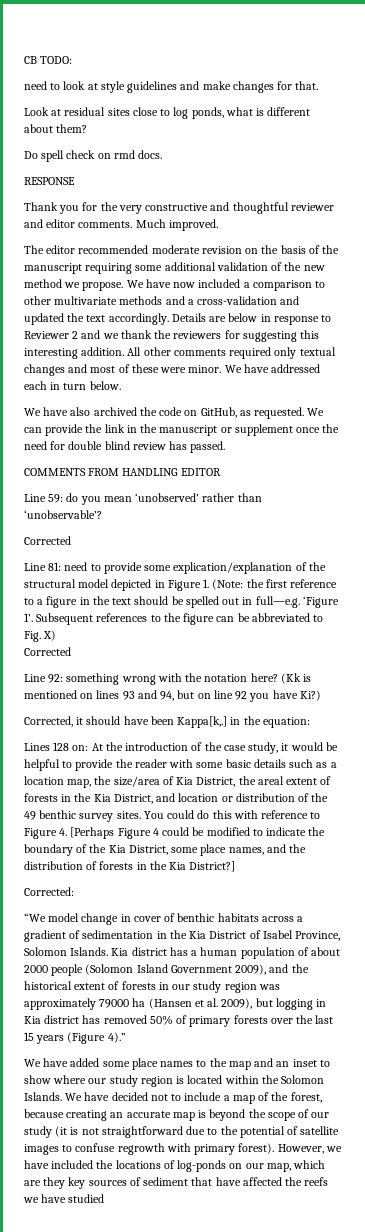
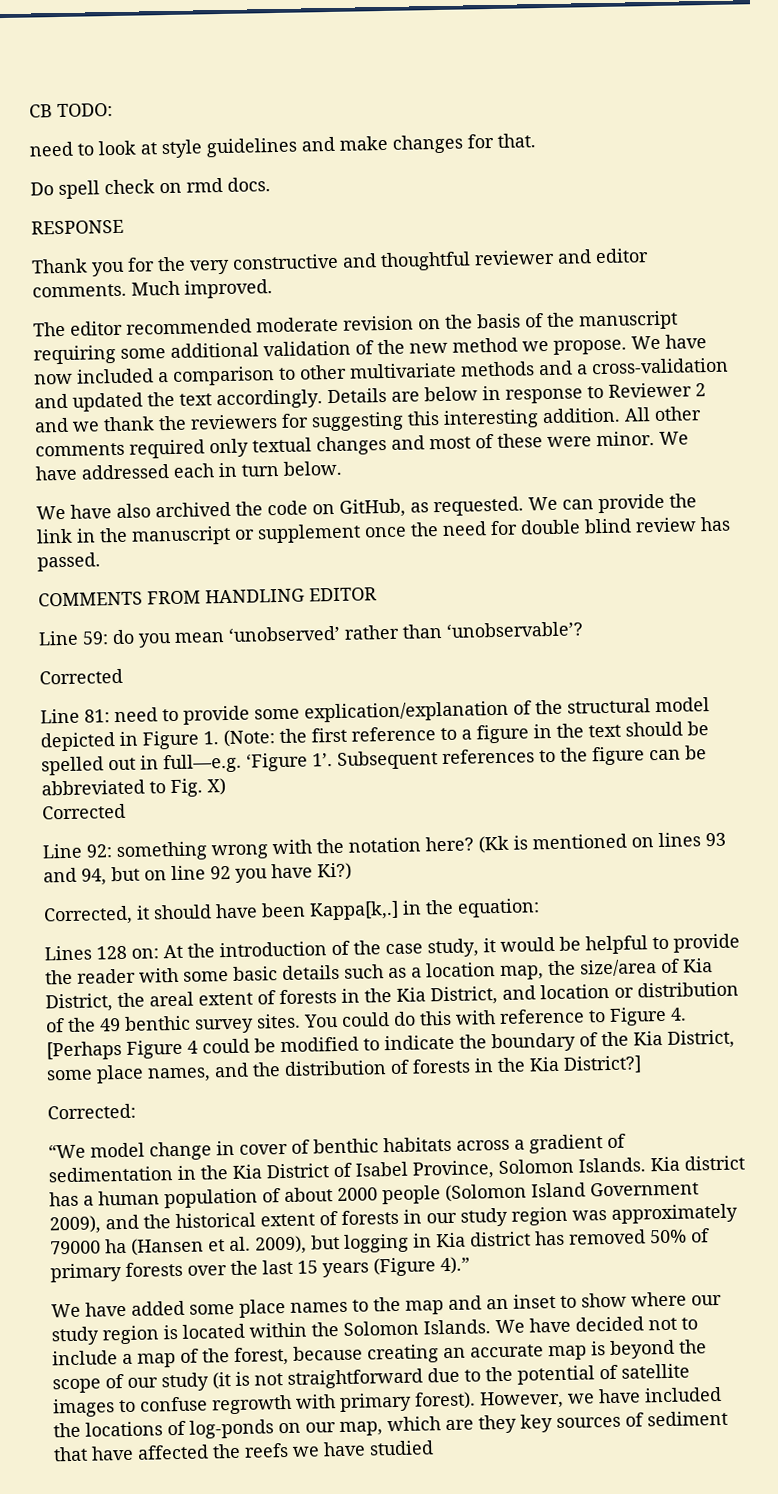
- Look at residual sites close to log ponds, what is different about them?

